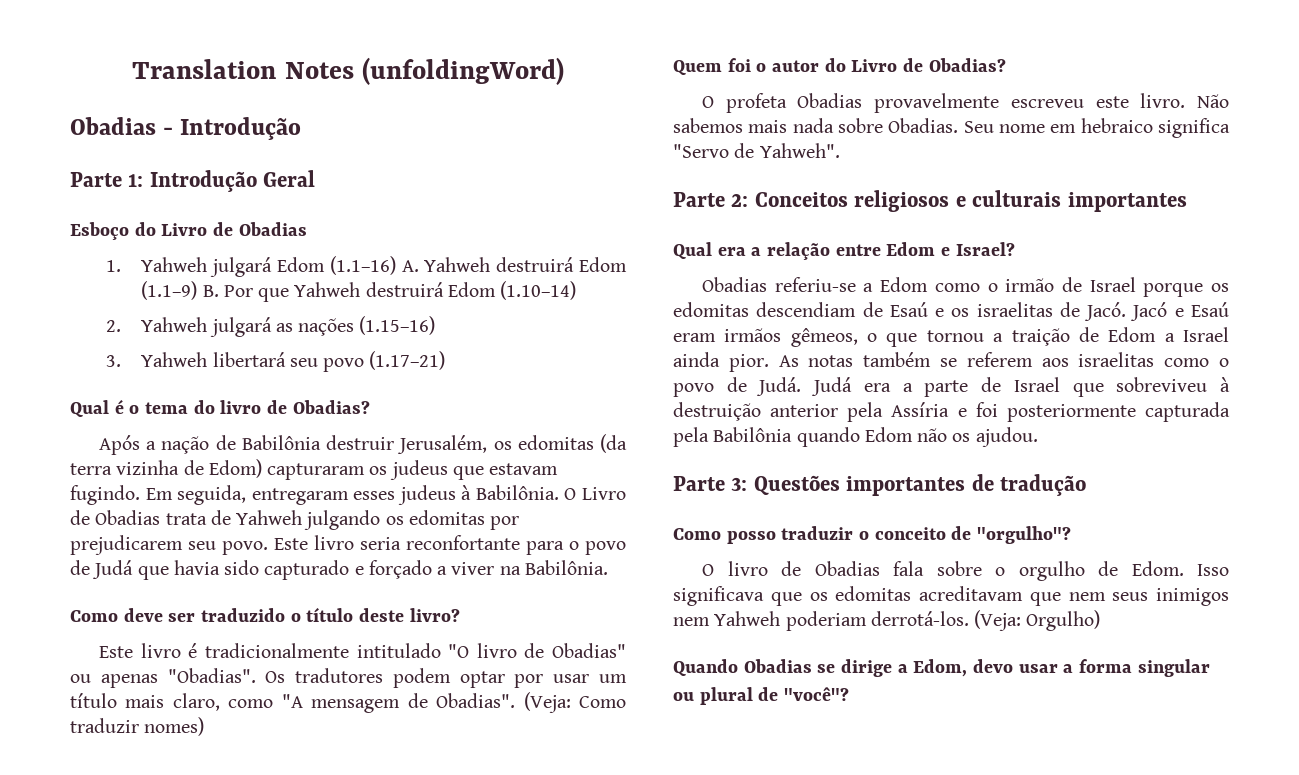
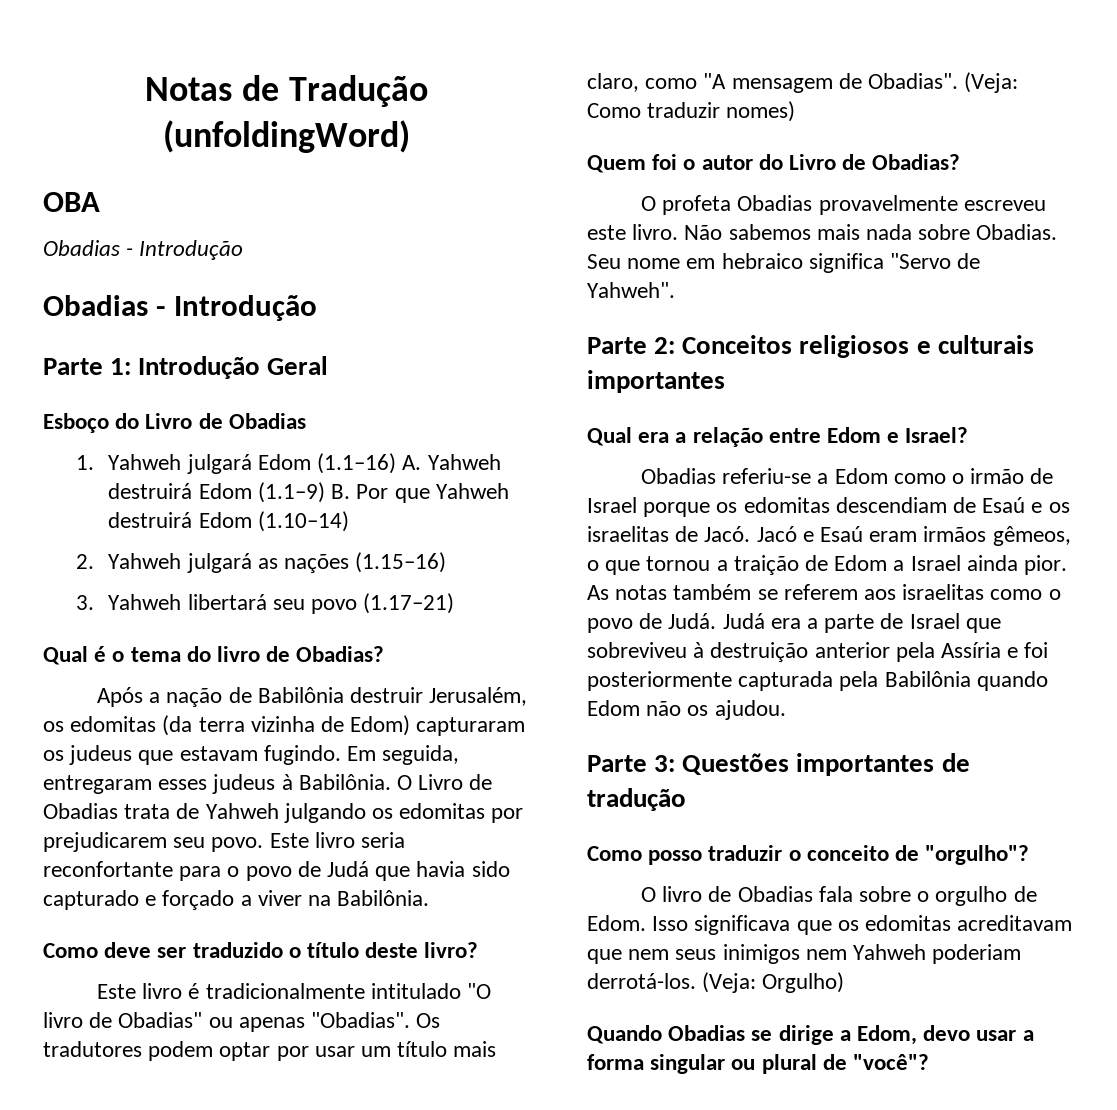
- Translation Notes (unfoldingWord)
+ Notas de Tradução (unfoldingWord)
+ OBA
+ Obadias - Introdução

